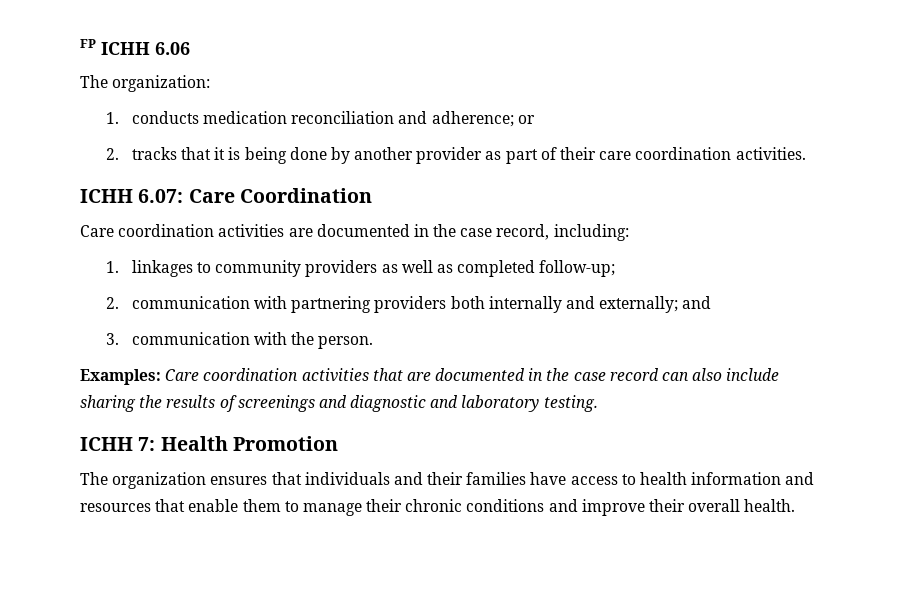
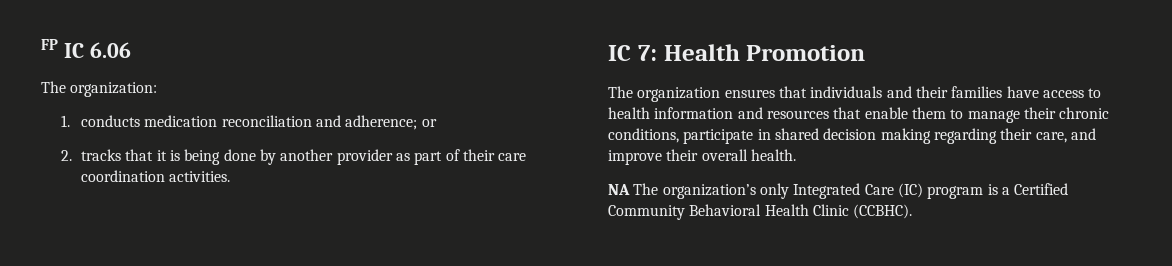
- FP ICHH 6.06
+ FP IC 6.06
- ICHH 6.07: Care Coordination
- Care coordination activities are documented in the case record, including:
- 1. linkages to community providers as well as completed follow-up;
- 2. communication with partnering providers both internally and externally; and
- 3. communication with the person.
- Examples: Care coordination activities that are documented in the case record can also include sharing the results of screenings and diagnostic and laboratory testing.
- ICHH 7: Health Promotion
+ IC 7: Health Promotion
- The organization ensures that individuals and their families have access to health information and resources that enable them to manage their chronic conditions and improve their overall health.
+ The organization ensures that individuals and their families have access to health information and resources that enable them to manage their chronic conditions, participate in shared decision making regarding their care, and improve their overall health.
+ NA The organization’s only Integrated Care (IC) program is a Certified Community Behavioral Health Clinic (CCBHC).

